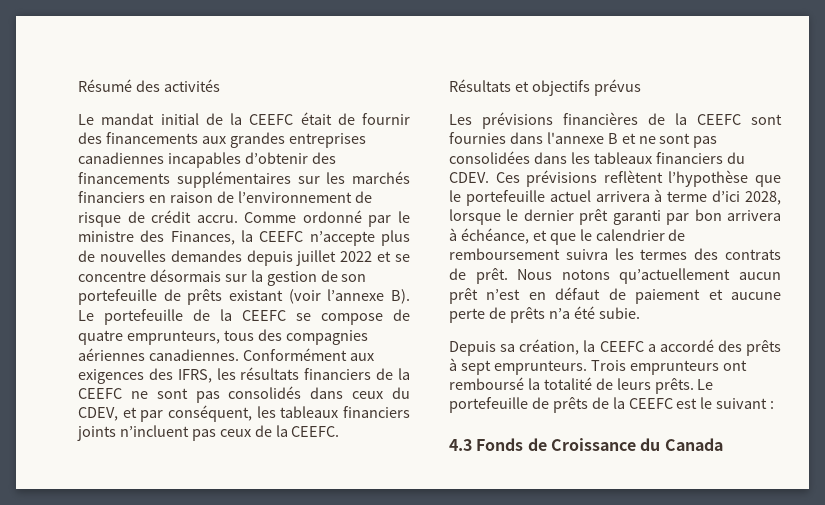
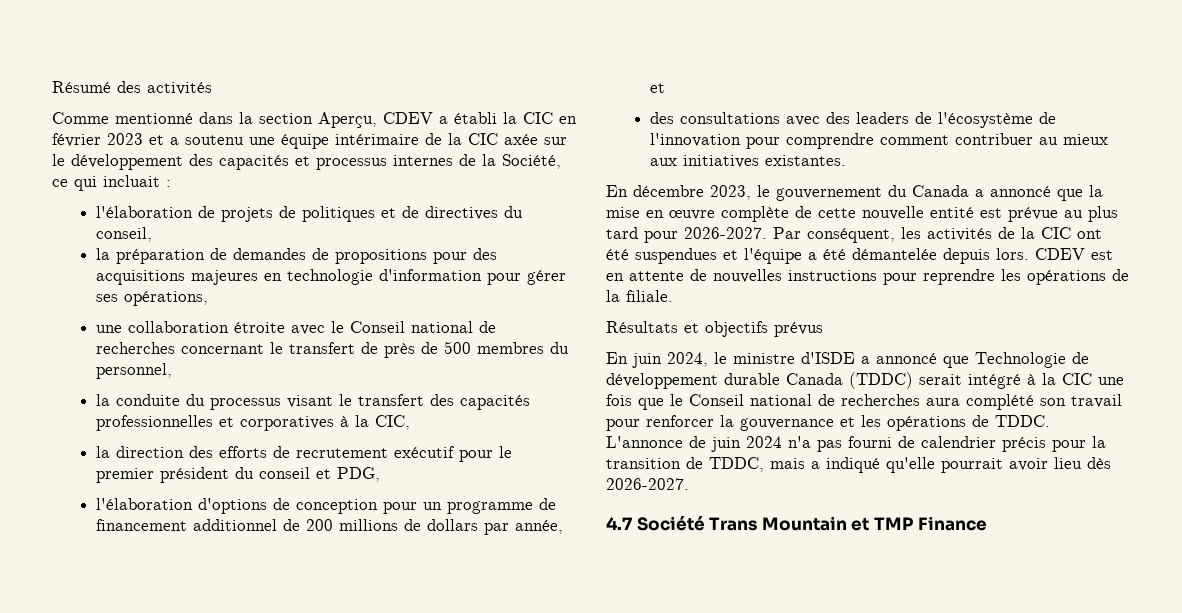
- Le mandat initial de la CEEFC était de fournir des financements aux grandes entreprises canadiennes incapables d’obtenir des financements supplémentaires sur les marchés financiers en raison de l’environnement de risque de crédit accru. Comme ordonné par le ministre des Finances, la CEEFC n’accepte plus de nouvelles demandes depuis juillet 2022 et se concentre désormais sur la gestion de son portefeuille de prêts existant (voir l’annexe B). Le portefeuille de la CEEFC se compose de quatre emprunteurs, tous des compagnies aériennes canadiennes. Conformément aux exigences des IFRS, les résultats financiers de la CEEFC ne sont pas consolidés dans ceux du CDEV, et par conséquent, les tableaux financiers joints n’incluent pas ceux de la CEEFC.
+ Comme mentionné dans la section Aperçu, CDEV a établi la CIC en février 2023 et a soutenu une équipe intérimaire de la CIC axée sur le développement des capacités et processus internes de la Société, ce qui incluait :
+ l'élaboration de projets de politiques et de directives du conseil,
+ la préparation de demandes de propositions pour des acquisitions majeures en technologie d'information pour gérer ses opérations,
+ une collaboration étroite avec le Conseil national de recherches concernant le transfert de près de 500 membres du personnel,
+ la conduite du processus visant le transfert des capacités professionnelles et corporatives à la CIC,
+ la direction des efforts de recrutement exécutif pour le premier président du conseil et PDG,
+ l'élaboration d'options de conception pour un programme de financement additionnel de 200 millions de dollars par année, et
+ des consultations avec des leaders de l'écosystème de l'innovation pour comprendre comment contribuer au mieux aux initiatives existantes.
+ En décembre 2023, le gouvernement du Canada a annoncé que la mise en œuvre complète de cette nouvelle entité est prévue au plus tard pour 2026-2027. Par conséquent, les activités de la CIC ont été suspendues et l'équipe a été démantelée depuis lors. CDEV est en attente de nouvelles instructions pour reprendre les opérations de la filiale.
  Résultats et objectifs prévus
- Les prévisions financières de la CEEFC sont fournies dans l'annexe B et ne sont pas consolidées dans les tableaux financiers du CDEV. Ces prévisions reflètent l’hypothèse que le portefeuille actuel arrivera à terme d’ici 2028, lorsque le dernier prêt garanti par bon arrivera à échéance, et que le calendrier de remboursement suivra les termes des contrats de prêt. Nous notons qu’actuellement aucun prêt n’est en défaut de paiement et aucune perte de prêts n’a été subie.
- Depuis sa création, la CEEFC a accordé des prêts à sept emprunteurs. Trois emprunteurs ont remboursé la totalité de leurs prêts. Le portefeuille de prêts de la CEEFC est le suivant :
- 4.3 Fonds de Croissance du Canada
+ En juin 2024, le ministre d'ISDE a annoncé que Technologie de développement durable Canada (TDDC) serait intégré à la CIC une fois que le Conseil national de recherches aura complété son travail pour renforcer la gouvernance et les opérations de TDDC. L'annonce de juin 2024 n'a pas fourni de calendrier précis pour la transition de TDDC, mais a indiqué qu'elle pourrait avoir lieu dès 2026-2027.
+ 4.7 Société Trans Mountain et TMP Finance

